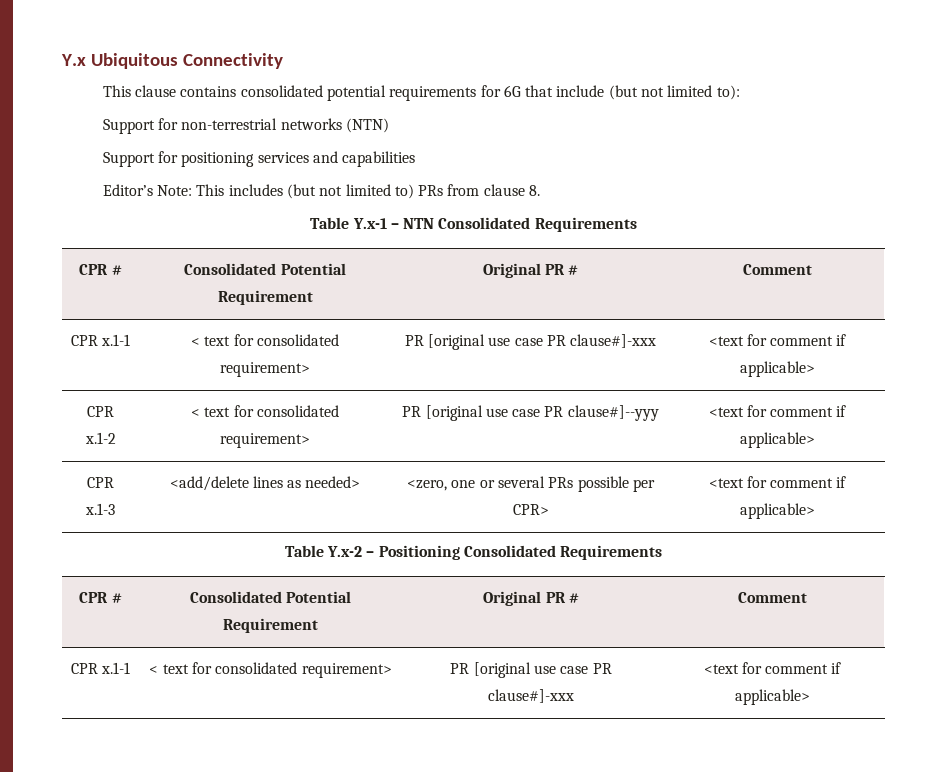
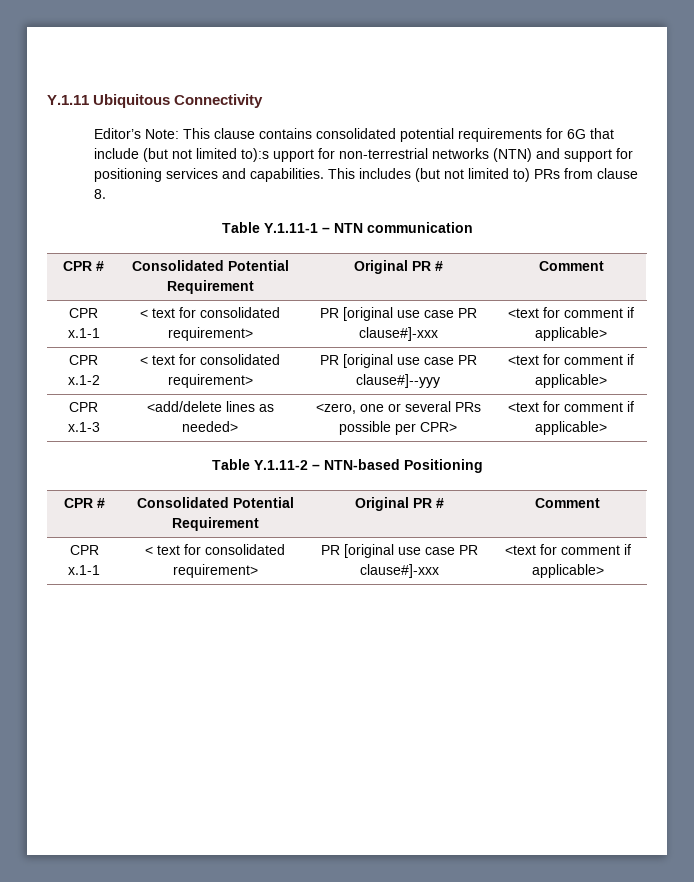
- Y.x Ubiquitous Connectivity
+ Y.1.11 Ubiquitous Connectivity
- This clause contains consolidated potential requirements for 6G that include (but not limited to):
- Support for non-terrestrial networks (NTN)
- Support for positioning services and capabilities
- Editor’s Note: This includes (but not limited to) PRs from clause 8.
+ Editor’s Note: This clause contains consolidated potential requirements for 6G that include (but not limited to):s upport for non-terrestrial networks (NTN) and support for positioning services and capabilities. This includes (but not limited to) PRs from clause 8.
- Table Y.x-1 – NTN Consolidated Requirements
+ Table Y.1.11-1 – NTN communication
- Table Y.x-2 – Positioning Consolidated Requirements
+ Table Y.1.11-2 – NTN-based Positioning

